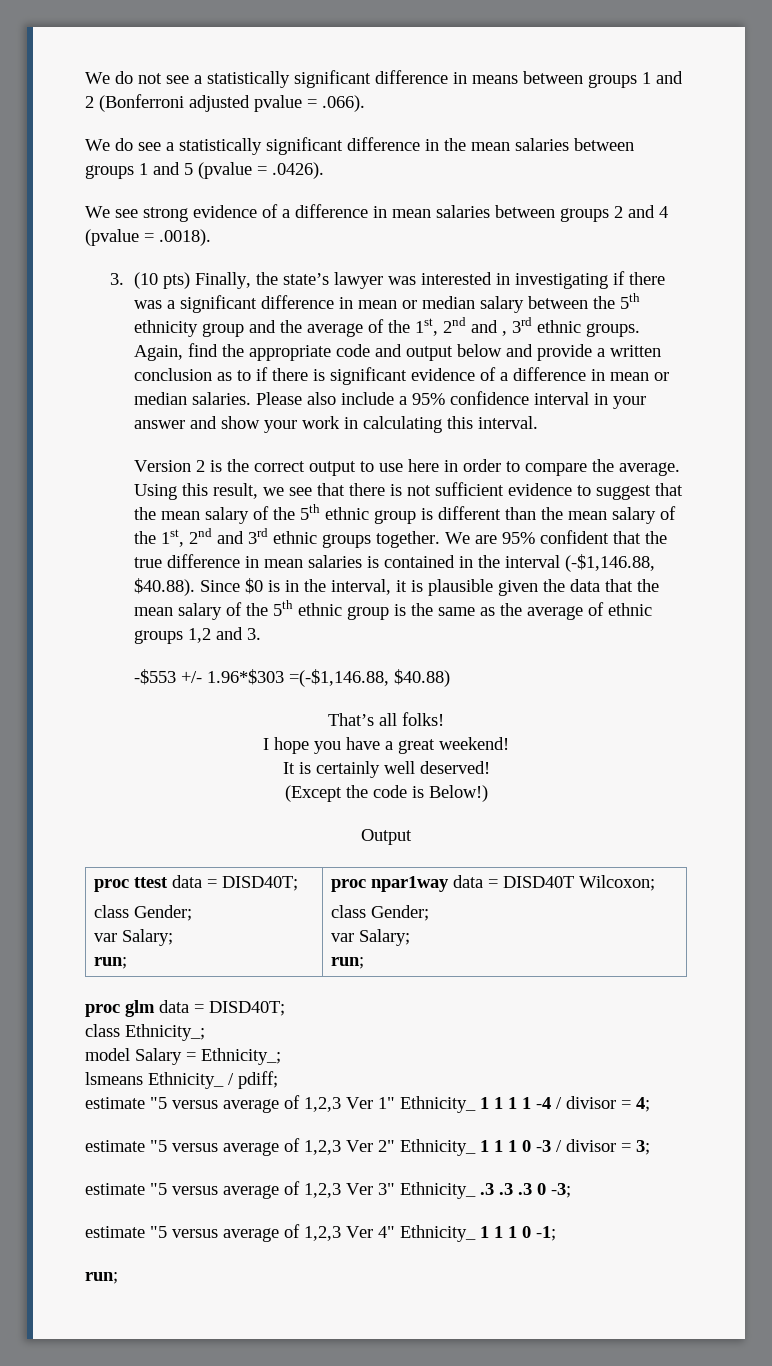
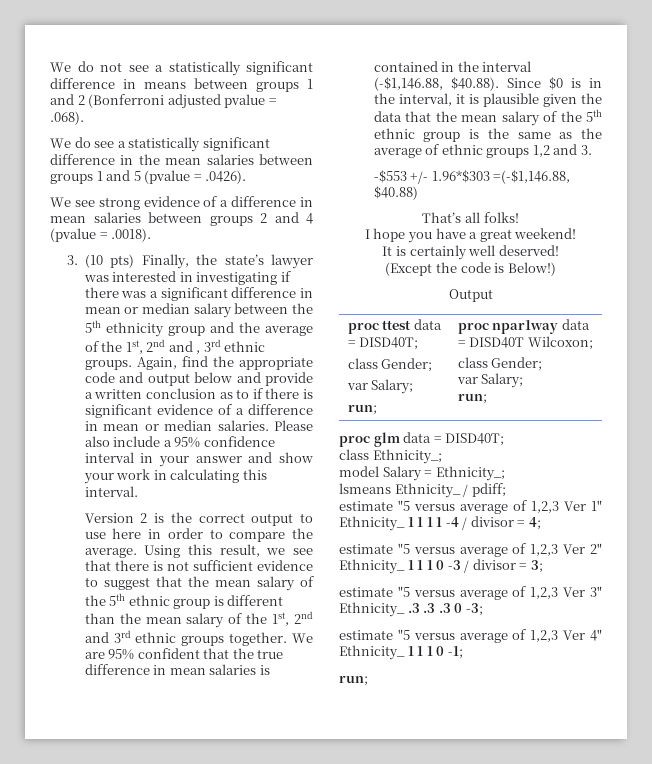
- We do not see a statistically significant difference in means between groups 1 and 2 (Bonferroni adjusted pvalue = .066).
+ We do not see a statistically significant difference in means between groups 1 and 2 (Bonferroni adjusted pvalue = .068).

